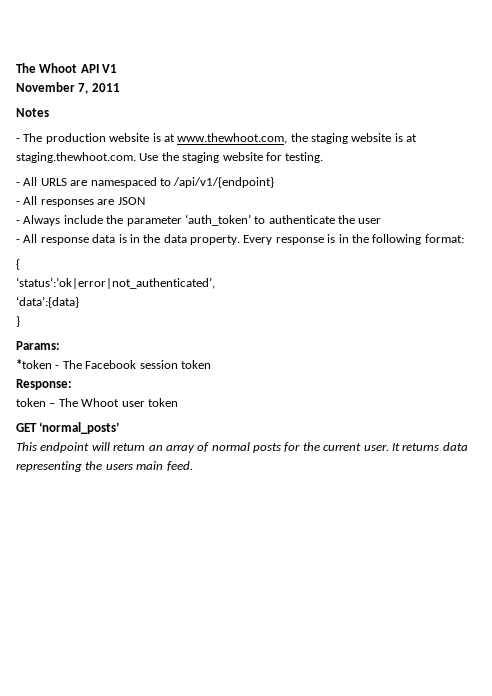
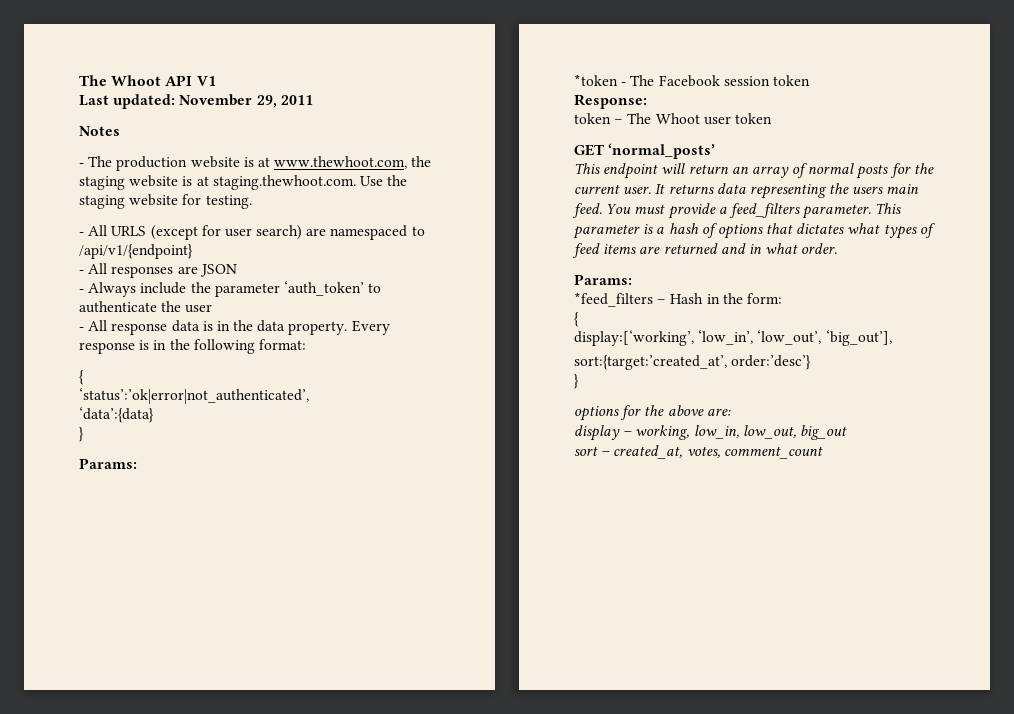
- November 7, 2011
+ Last updated: November 29, 2011
- - All URLS are namespaced to /api/v1/{endpoint}
+ - All URLS (except for user search) are namespaced to /api/v1/{endpoint}
+ You must provide a feed_filters parameter. This parameter is a hash of options that dictates what types of feed items are returned and in what order.
+ Params:
+ *feed_filters – Hash in the form:
+ {
+ display:[‘working’, ‘low_in’, ‘low_out’, ‘big_out’],
+ sort:{target:’created_at’, order:’desc’}
+ }
+ options for the above are:
+ display – working, low_in, low_out, big_out
+ sort – created_at, votes, comment_count

